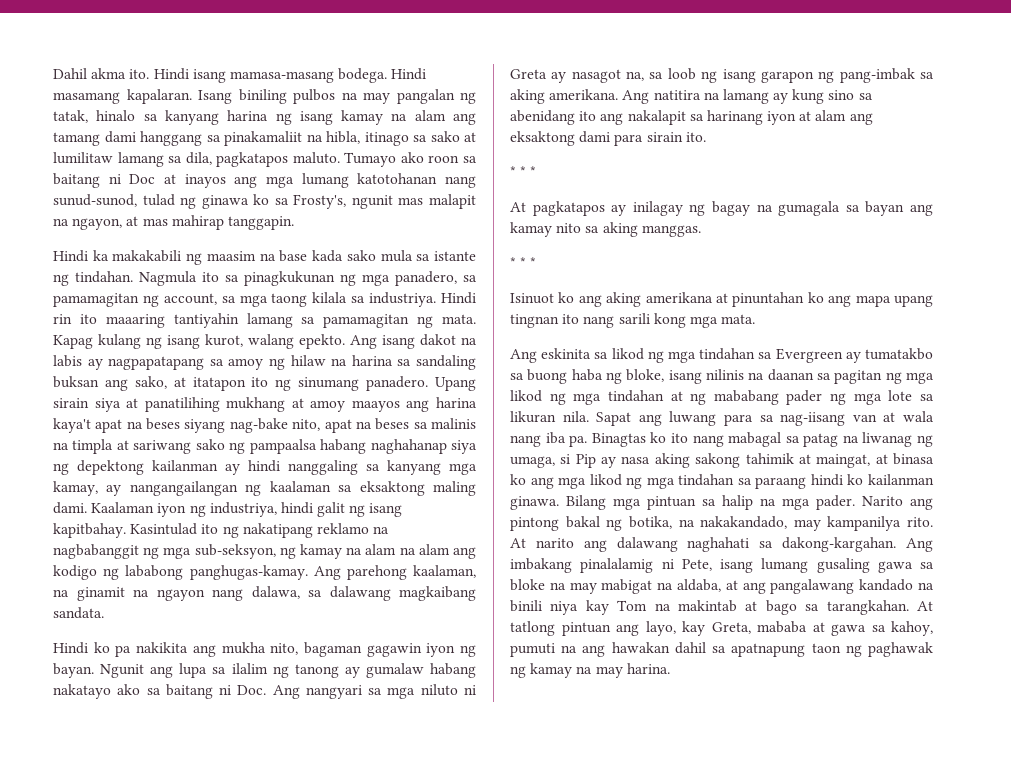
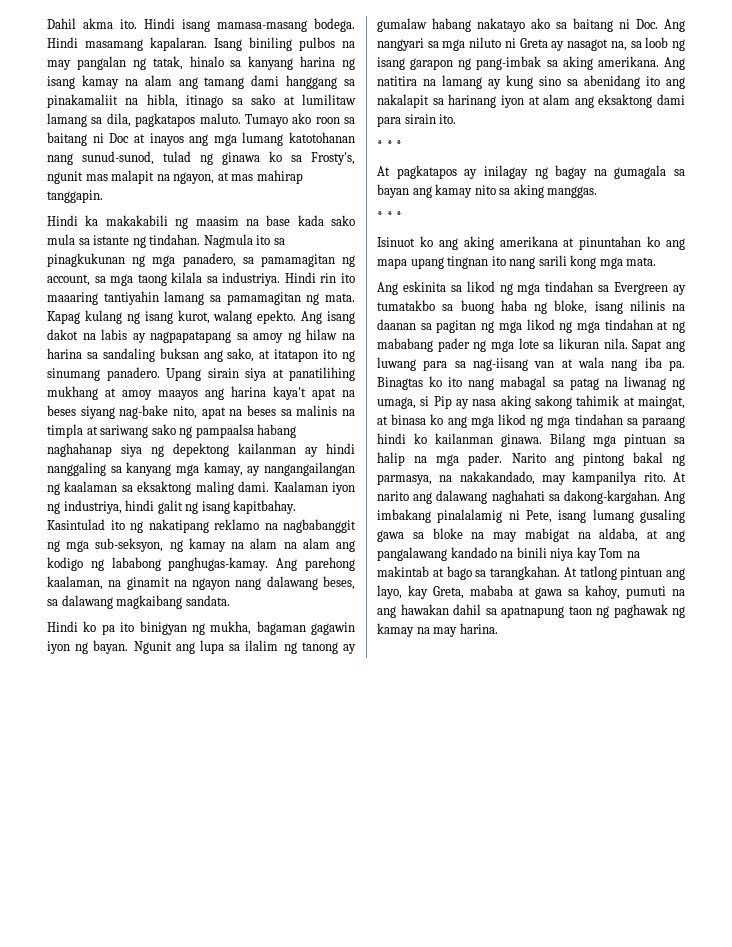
- Ang parehong kaalaman, na ginamit na ngayon nang dalawa, sa dalawang magkaibang sandata.
+ Ang parehong kaalaman, na ginamit na ngayon nang dalawang beses, sa dalawang magkaibang sandata.
- Hindi ko pa nakikita ang mukha nito, bagaman gagawin iyon ng bayan.
+ Hindi ko pa ito binigyan ng mukha, bagaman gagawin iyon ng bayan.
- Narito ang pintong bakal ng botika, na nakakandado, may kampanilya rito.
+ Narito ang pintong bakal ng parmasya, na nakakandado, may kampanilya rito.

